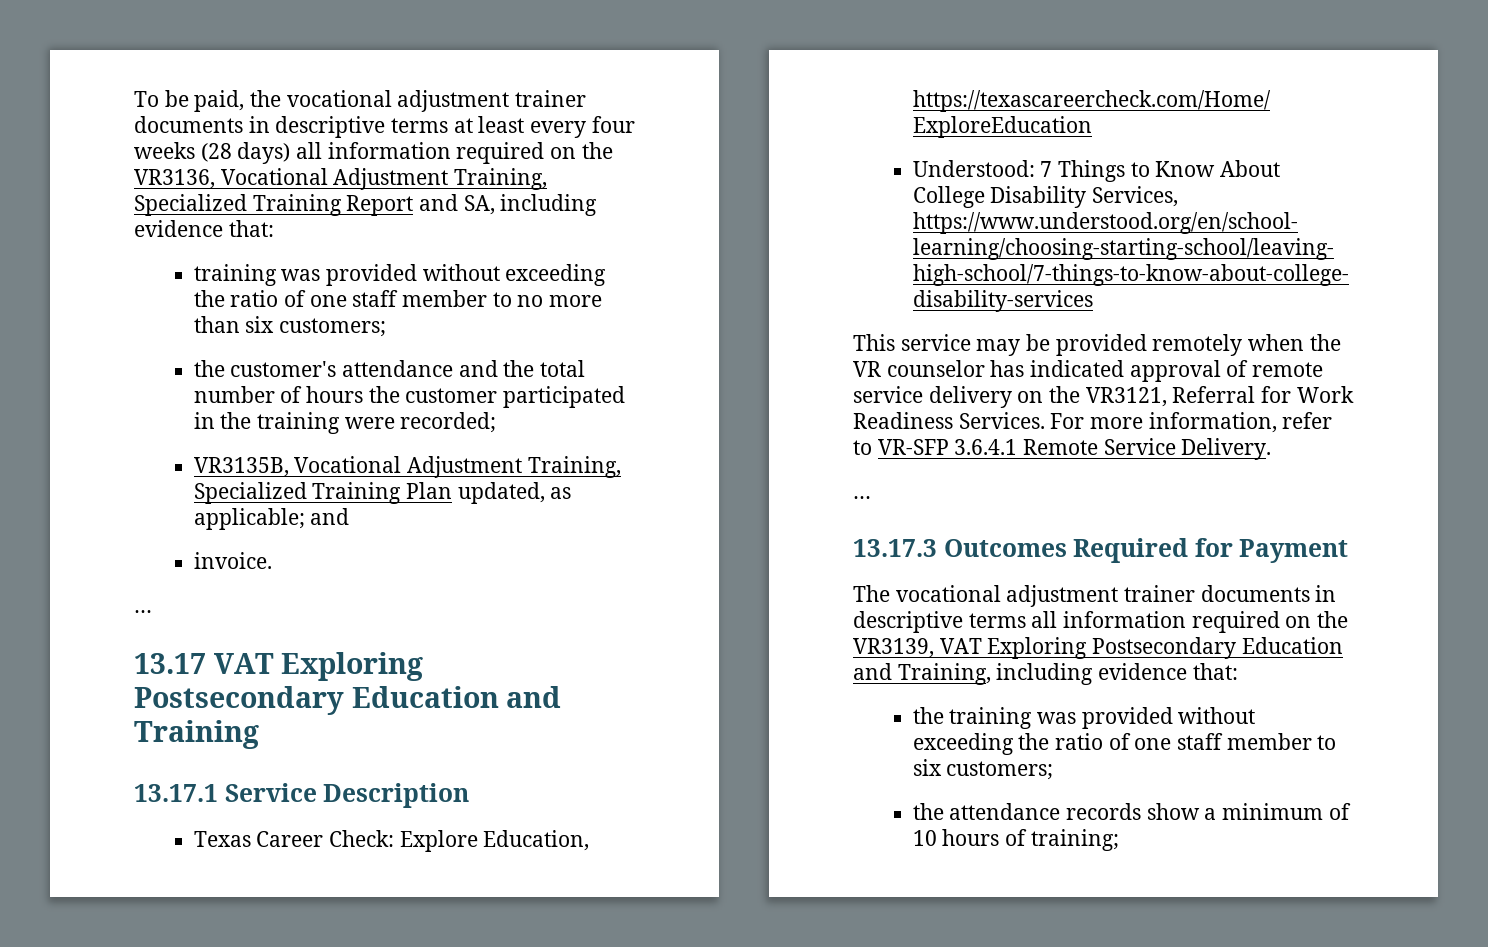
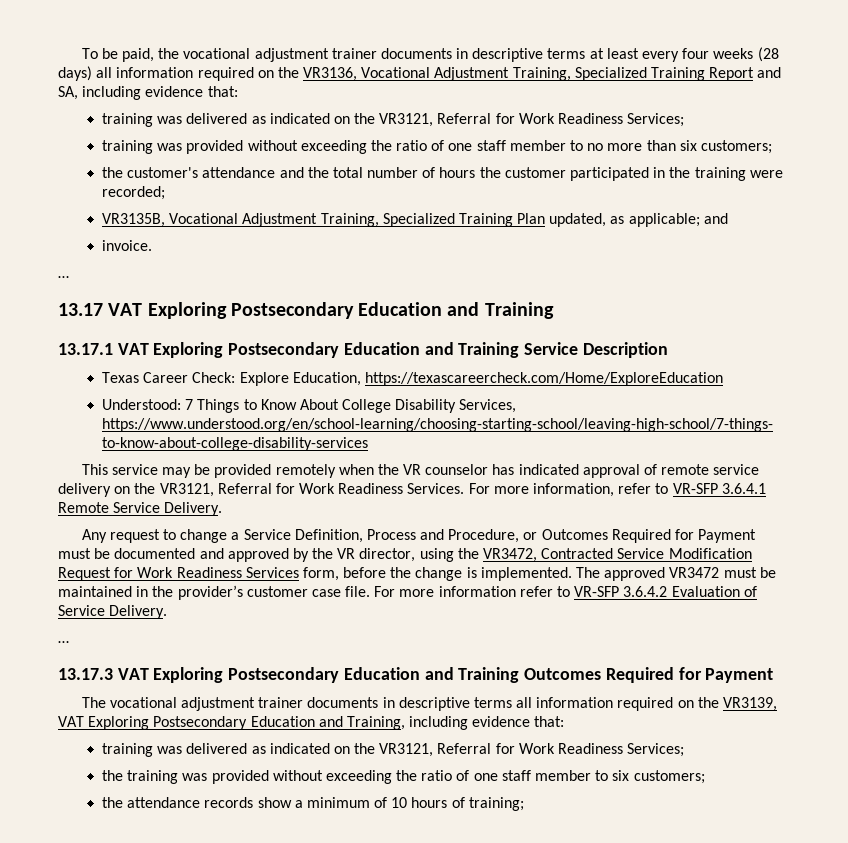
  To be paid, the vocational adjustment trainer documents in descriptive terms at least every four weeks (28 days) all information required on the VR3136, Vocational Adjustment Training, Specialized Training Report and SA, including evidence that:
+ training was delivered as indicated on the VR3121, Referral for Work Readiness Services;
- 13.17.1 Service Description
+ 13.17.1 VAT Exploring Postsecondary Education and Training Service Description
  For more information, refer to VR-SFP 3.6.4.1 Remote Service Delivery.
+ Any request to change a Service Definition, Process and Procedure, or Outcomes Required for Payment must be documented and approved by the VR director, using the VR3472, Contracted Service Modification Request for Work Readiness Services form, before the change is implemented. The approved VR3472 must be maintained in the provider’s customer case file. For more information refer to VR-SFP 3.6.4.2 Evaluation of Service Delivery.
  …
- 13.17.3 Outcomes Required for Payment
+ 13.17.3 VAT Exploring Postsecondary Education and Training Outcomes Required for Payment
  The vocational adjustment trainer documents in descriptive terms all information required on the VR3139, VAT Exploring Postsecondary Education and Training, including evidence that:
+ training was delivered as indicated on the VR3121, Referral for Work Readiness Services;

